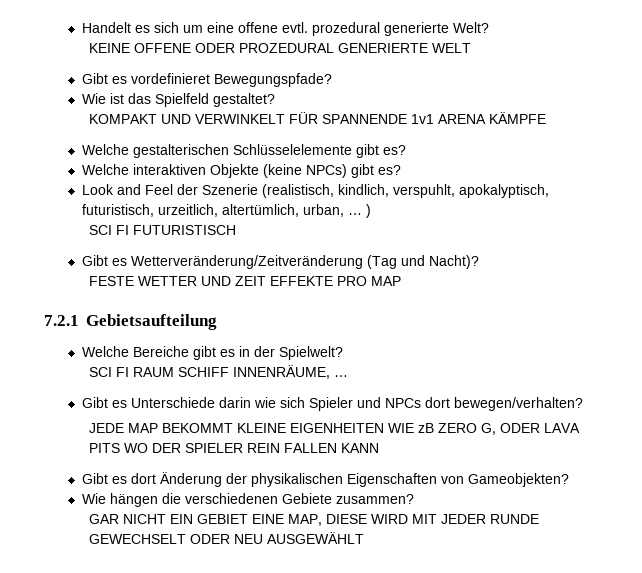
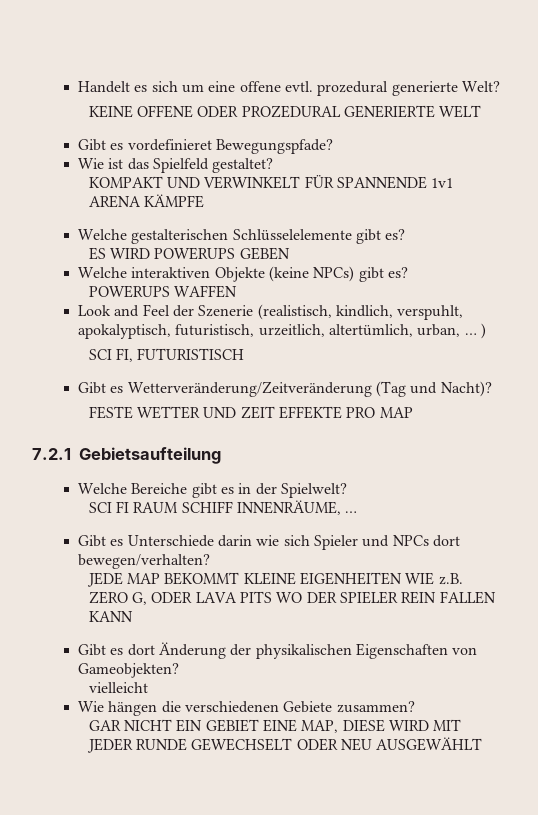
+ ES WIRD POWERUPS GEBEN
+ POWERUPS WAFFEN
- SCI FI FUTURISTISCH
+ SCI FI, FUTURISTISCH
- JEDE MAP BEKOMMT KLEINE EIGENHEITEN WIE zB ZERO G, ODER LAVA PITS WO DER SPIELER REIN FALLEN KANN
+ JEDE MAP BEKOMMT KLEINE EIGENHEITEN WIE z.B. ZERO G, ODER LAVA PITS WO DER SPIELER REIN FALLEN KANN
+ vielleicht

